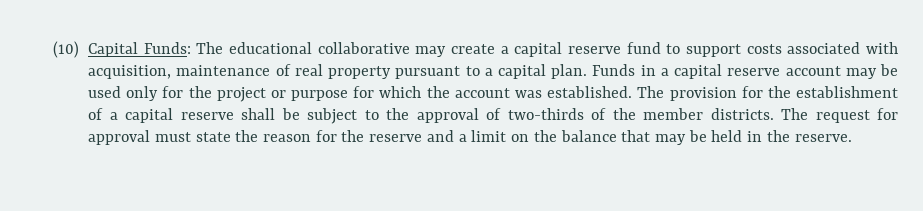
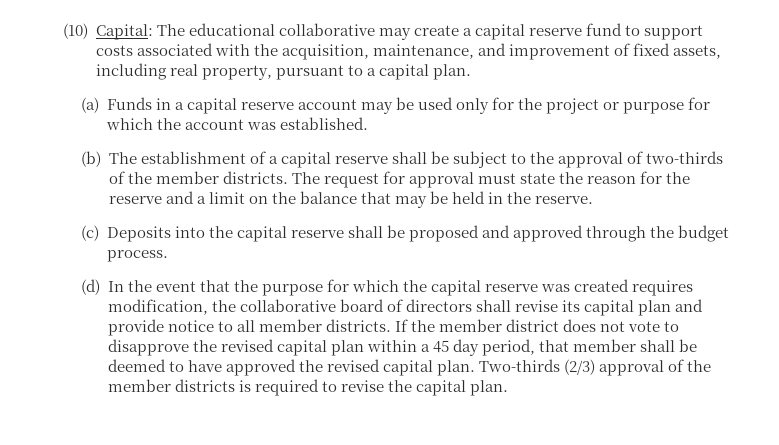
- (10) Capital Funds: The educational collaborative may create a capital reserve fund to support costs associated with acquisition, maintenance of real property pursuant to a capital plan. Funds in a capital reserve account may be used only for the project or purpose for which the account was established. The provision for the establishment of a capital reserve shall be subject to the approval of two-thirds of the member districts.
+ (10) Capital: The educational collaborative may create a capital reserve fund to support costs associated with the acquisition, maintenance, and improvement of fixed assets, including real property, pursuant to a capital plan.
+ (a) Funds in a capital reserve account may be used only for the project or purpose for which the account was established.
+ (b) The establishment of a capital reserve shall be subject to the approval of two-thirds of the member districts.
+ (c) Deposits into the capital reserve shall be proposed and approved through the budget process.
+ (d) In the event that the purpose for which the capital reserve was created requires modification, the collaborative board of directors shall revise its capital plan and provide notice to all member districts. If the member district does not vote to disapprove the revised capital plan within a 45 day period, that member shall be deemed to have approved the revised capital plan. Two-thirds (2/3) approval of the member districts is required to revise the capital plan.

